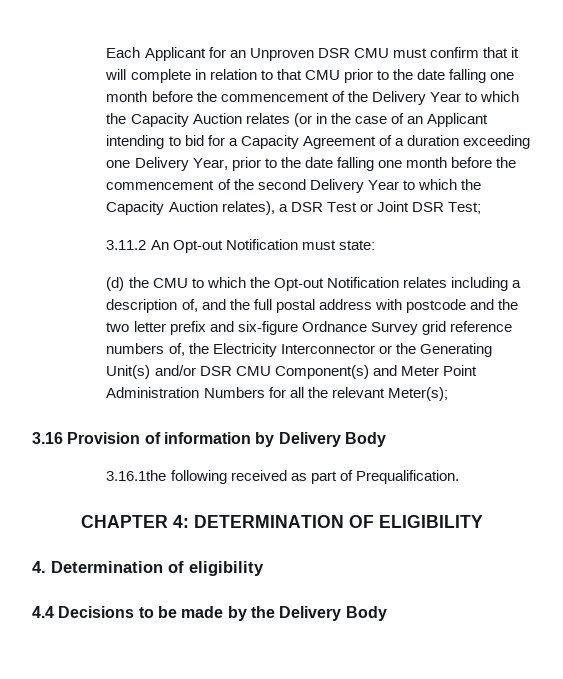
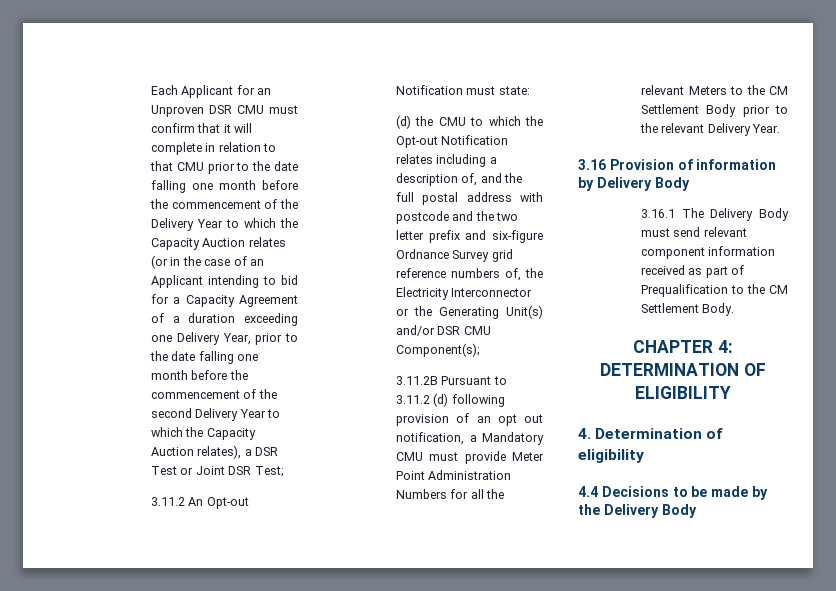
- (d) the CMU to which the Opt-out Notification relates including a description of, and the full postal address with postcode and the two letter prefix and six-figure Ordnance Survey grid reference numbers of, the Electricity Interconnector or the Generating Unit(s) and/or DSR CMU Component(s) and Meter Point Administration Numbers for all the relevant Meter(s);
+ (d) the CMU to which the Opt-out Notification relates including a description of, and the full postal address with postcode and the two letter prefix and six-figure Ordnance Survey grid reference numbers of, the Electricity Interconnector or the Generating Unit(s) and/or DSR CMU Component(s);
+ 3.11.2B Pursuant to 3.11.2 (d) following provision of an opt out notification, a Mandatory CMU must provide Meter Point Administration Numbers for all the relevant Meters to the CM Settlement Body prior to the relevant Delivery Year.
- 3.16.1the following received as part of Prequalification.
+ 3.16.1 The Delivery Body must send relevant component information received as part of Prequalification to the CM Settlement Body.

